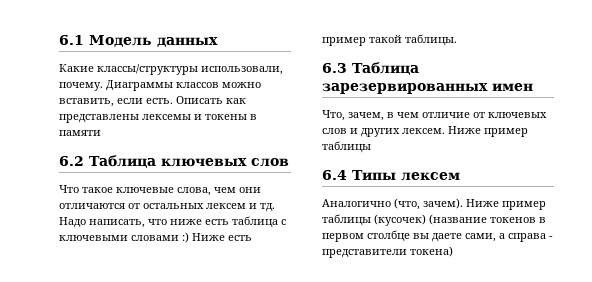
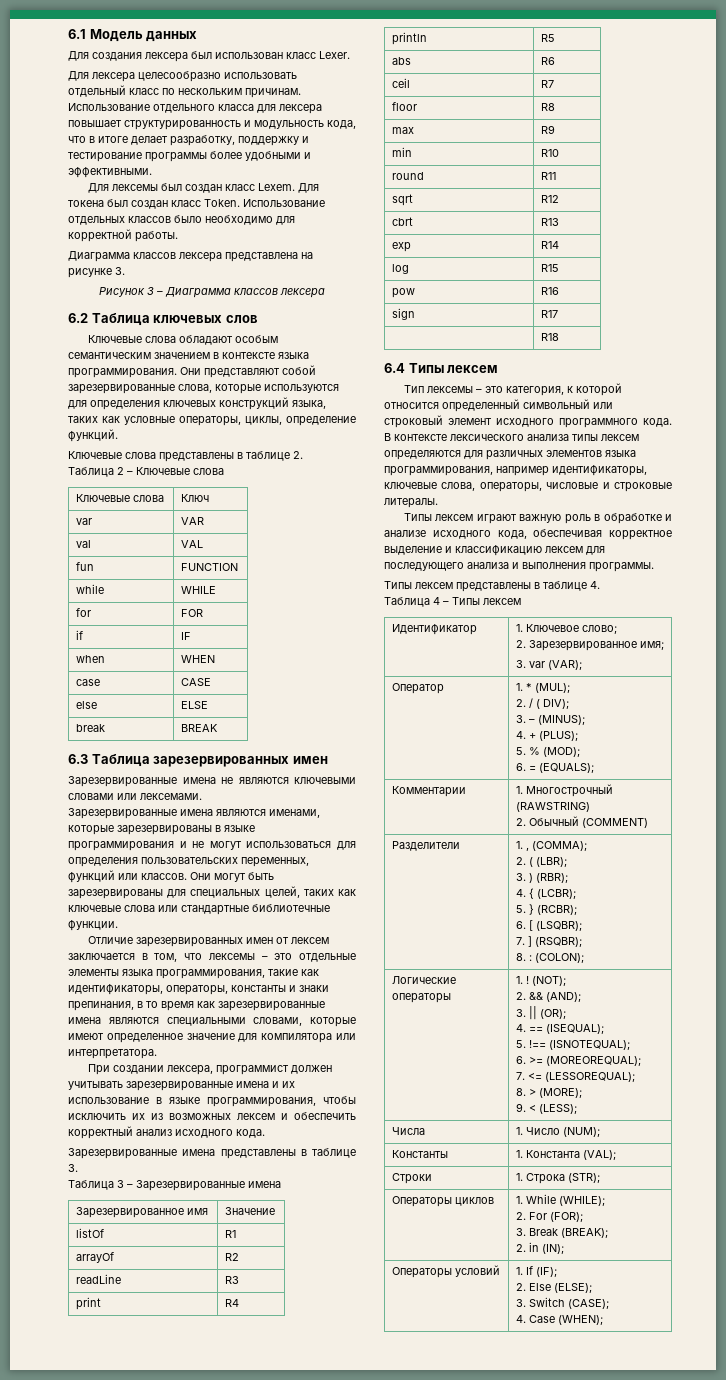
- Какие классы/структуры использовали, почему. Диаграммы классов можно вставить, если есть. Описать как представлены лексемы и токены в памяти
+ Для создания лексера был использован класс Lexer.
+ Для лексера целесообразно использовать отдельный класс по нескольким причинам. Использование отдельного класса для лексера повышает структурированность и модульность кода, что в итоге делает разработку, поддержку и тестирование программы более удобными и эффективными.
+ Для лексемы был создан класс Lexem. Для токена был создан класс Token. Использование отдельных классов было необходимо для корректной работы.
+ Диаграмма классов лексера представлена на рисунке 3.
+ Рисунок 3 – Диаграмма классов лексера
  6.2 Таблица ключевых слов
- Что такое ключевые слова, чем они отличаются от остальных лексем и тд. Надо написать, что ниже есть таблица с ключевыми словами :) Ниже есть пример такой таблицы.
+ Ключевые слова обладают особым семантическим значением в контексте языка программирования. Они представляют собой зарезервированные слова, которые используются для определения ключевых конструкций языка, таких как условные операторы, циклы, определение функций.
+ Ключевые слова представлены в таблице 2.
+ Таблица 2 – Ключевые слова
+ Ключевые слова | Ключ
+ var | VAR
+ val | VAL
+ fun | FUNCTION
+ while | WHILE
+ for | FOR
+ if | IF
+ when | WHEN
+ case | CASE
+ else | ELSE
+ break | BREAK
  6.3 Таблица зарезервированных имен
- Что, зачем, в чем отличие от ключевых слов и других лексем. Ниже пример таблицы
+ Зарезервированные имена не являются ключевыми словами или лексемами.
+ Зарезервированные имена являются именами, которые зарезервированы в языке программирования и не могут использоваться для определения пользовательских переменных, функций или классов. Они могут быть зарезервированы для специальных целей, таких как ключевые слова или стандартные библиотечные функции.
+ Отличие зарезервированных имен от лексем заключается в том, что лексемы – это отдельные элементы языка программирования, такие как идентификаторы, операторы, константы и знаки препинания, в то время как зарезервированные имена являются специальными словами, которые имеют определенное значение для компилятора или интерпретатора.
+ При создании лексера, программист должен учитывать зарезервированные имена и их использование в языке программирования, чтобы исключить их из возможных лексем и обеспечить корректный анализ исходного кода.
+ Зарезервированные имена представлены в таблице 3.
+ Таблица 3 – Зарезервированные имена
+ Зарезервированное имя | Значение
+ listOf | R1
+ arrayOf | R2
+ readLine | R3
+ print | R4
+ println | R5
+ abs | R6
+ ceil | R7
+ floor | R8
+ max | R9
+ min | R10
+ round | R11
+ sqrt | R12
+ cbrt | R13
+ exp | R14
+ log | R15
+ pow | R16
+ sign | R17
+ | R18
  6.4 Типы лексем
- Аналогично (что, зачем). Ниже пример таблицы (кусочек) (название токенов в первом столбце вы даете сами, а справа - представители токена)
+ Тип лексемы – это категория, к которой относится определенный символьный или строковый элемент исходного программного кода. В контексте лексического анализа типы лексем определяются для различных элементов языка программирования, например идентификаторы, ключевые слова, операторы, числовые и строковые литералы.
+ Типы лексем играют важную роль в обработке и анализе исходного кода, обеспечивая корректное выделение и классификацию лексем для последующего анализа и выполнения программы.
+ Типы лексем представлены в таблице 4.
+ Таблица 4 – Типы лексем
+ Идентификатор | 1. Ключевое слово;
+ 2. Зарезервированное имя;
+ 3. var (VAR);
+ Оператор | 1. * (MUL);
+ 2. / ( DIV);
+ 3. – (MINUS);
+ 4. + (PLUS);
+ 5. % (MOD);
+ 6. = (EQUALS);
+ Комментарии | 1. Многострочный (RAWSTRING)
+ 2. Обычный (COMMENT)
+ Разделители | 1. , (COMMA);
+ 2. ( (LBR);
+ 3. ) (RBR);
+ 4. { (LCBR);
+ 5. } (RCBR);
+ 6. [ (LSQBR);
+ 7. ] (RSQBR);
+ 8. : (COLON);
+ Логические операторы | 1. ! (NOT);
+ 2. && (AND);
+ 3. || (OR);
+ 4. == (ISEQUAL);
+ 5. !== (ISNOTEQUAL);
+ 6. >= (MOREOREQUAL);
+ 7. <= (LESSOREQUAL);
+ 8. > (MORE);
+ 9. < (LESS);
+ Числа | 1. Число (NUM);
+ Константы | 1. Константа (VAL);
+ Строки | 1. Строка (STR);
+ Операторы циклов | 1. While (WHILE);
+ 2. For (FOR);
+ 3. Break (BREAK);
+ 2. in (IN);
+ Операторы условий | 1. If (IF);
+ 2. Else (ELSE);
+ 3. Switch (CASE);
+ 4. Case (WHEN);

